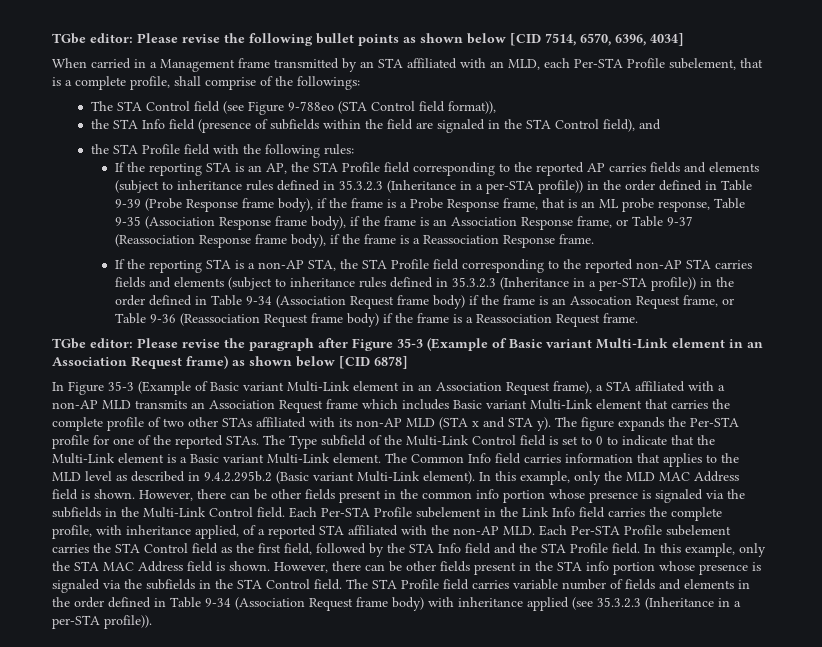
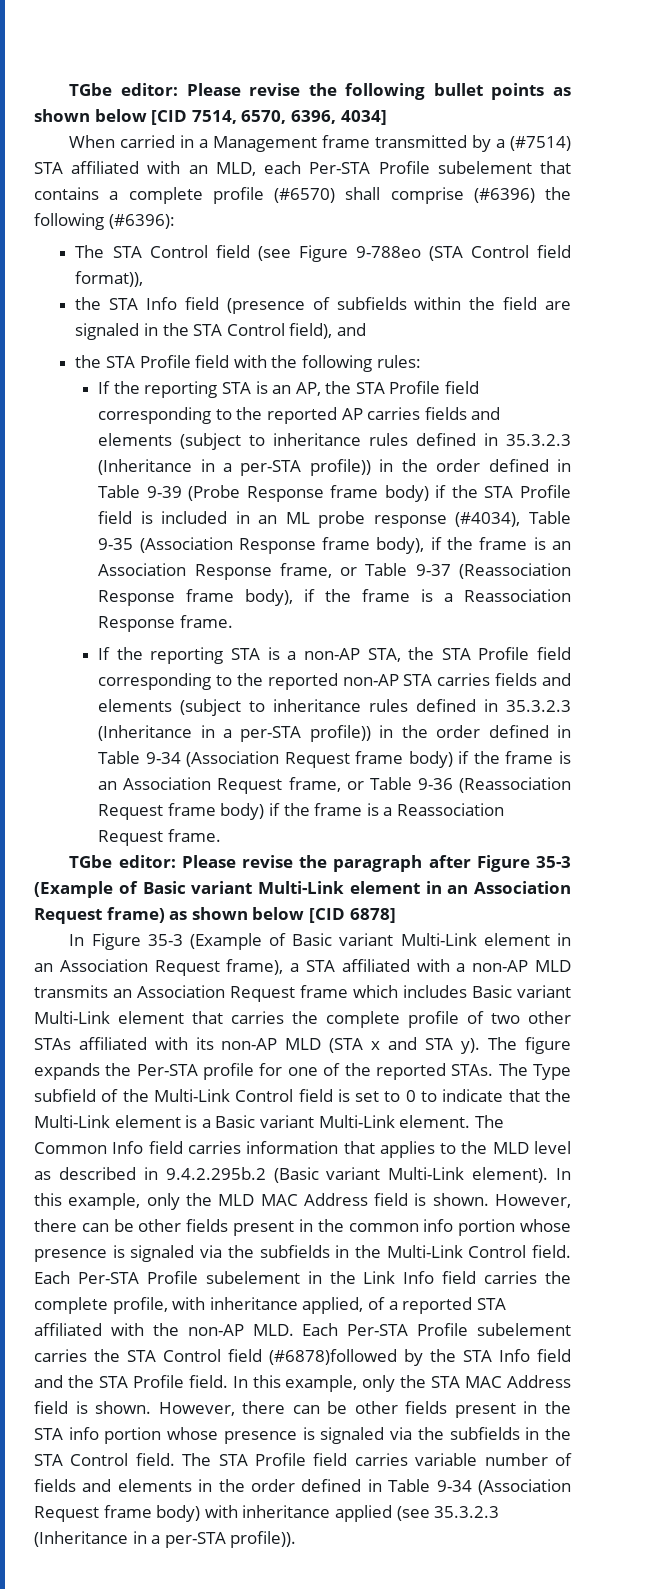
- When carried in a Management frame transmitted by an STA affiliated with an MLD, each Per-STA Profile subelement, that is a complete profile, shall comprise of the followings:
+ When carried in a Management frame transmitted by a (#7514) STA affiliated with an MLD, each Per-STA Profile subelement that contains a complete profile (#6570) shall comprise (#6396) the following (#6396):
- If the reporting STA is an AP, the STA Profile field corresponding to the reported AP carries fields and elements (subject to inheritance rules defined in 35.3.2.3 (Inheritance in a per-STA profile)) in the order defined in Table 9-39 (Probe Response frame body), if the frame is a Probe Response frame, that is an ML probe response, Table 9-35 (Association Response frame body), if the frame is an Association Response frame, or Table 9-37 (Reassociation Response frame body), if the frame is a Reassociation Response frame.
+ If the reporting STA is an AP, the STA Profile field corresponding to the reported AP carries fields and elements (subject to inheritance rules defined in 35.3.2.3 (Inheritance in a per-STA profile)) in the order defined in Table 9-39 (Probe Response frame body) if the STA Profile field is included in an ML probe response (#4034), Table 9-35 (Association Response frame body), if the frame is an Association Response frame, or Table 9-37 (Reassociation Response frame body), if the frame is a Reassociation Response frame.
- If the reporting STA is a non-AP STA, the STA Profile field corresponding to the reported non-AP STA carries fields and elements (subject to inheritance rules defined in 35.3.2.3 (Inheritance in a per-STA profile)) in the order defined in Table 9-34 (Association Request frame body) if the frame is an Assocation Request frame, or Table 9-36 (Reassociation Request frame body) if the frame is a Reassociation Request frame.
+ If the reporting STA is a non-AP STA, the STA Profile field corresponding to the reported non-AP STA carries fields and elements (subject to inheritance rules defined in 35.3.2.3 (Inheritance in a per-STA profile)) in the order defined in Table 9-34 (Association Request frame body) if the frame is an Association Request frame, or Table 9-36 (Reassociation Request frame body) if the frame is a Reassociation Request frame.
- Each Per-STA Profile subelement in the Link Info field carries the complete profile, with inheritance applied, of a reported STA affiliated with the non-AP MLD. Each Per-STA Profile subelement carries the STA Control field as the first field, followed by the STA Info field and the STA Profile field.
+ Each Per-STA Profile subelement in the Link Info field carries the complete profile, with inheritance applied, of a reported STA affiliated with the non-AP MLD. Each Per-STA Profile subelement carries the STA Control field (#6878)followed by the STA Info field and the STA Profile field.

